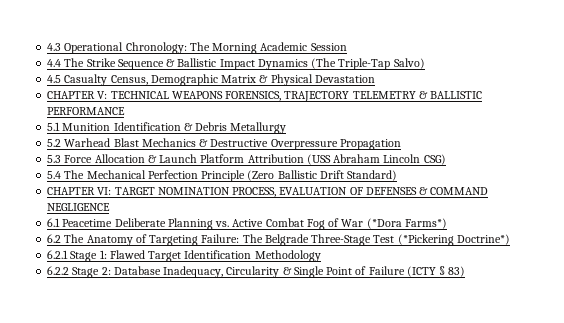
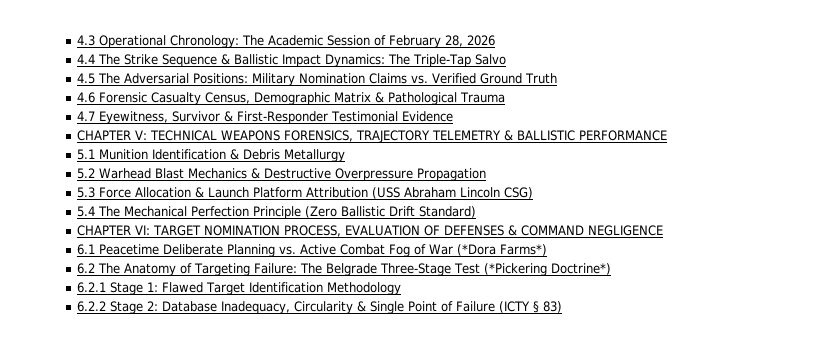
- 4.3 Operational Chronology: The Morning Academic Session
+ 4.3 Operational Chronology: The Academic Session of February 28, 2026
- 4.4 The Strike Sequence & Ballistic Impact Dynamics (The Triple-Tap Salvo)
- 4.5 Casualty Census, Demographic Matrix & Physical Devastation
+ 4.4 The Strike Sequence & Ballistic Impact Dynamics: The Triple-Tap Salvo
+ 4.5 The Adversarial Positions: Military Nomination Claims vs. Verified Ground Truth
+ 4.6 Forensic Casualty Census, Demographic Matrix & Pathological Trauma
+ 4.7 Eyewitness, Survivor & First-Responder Testimonial Evidence

